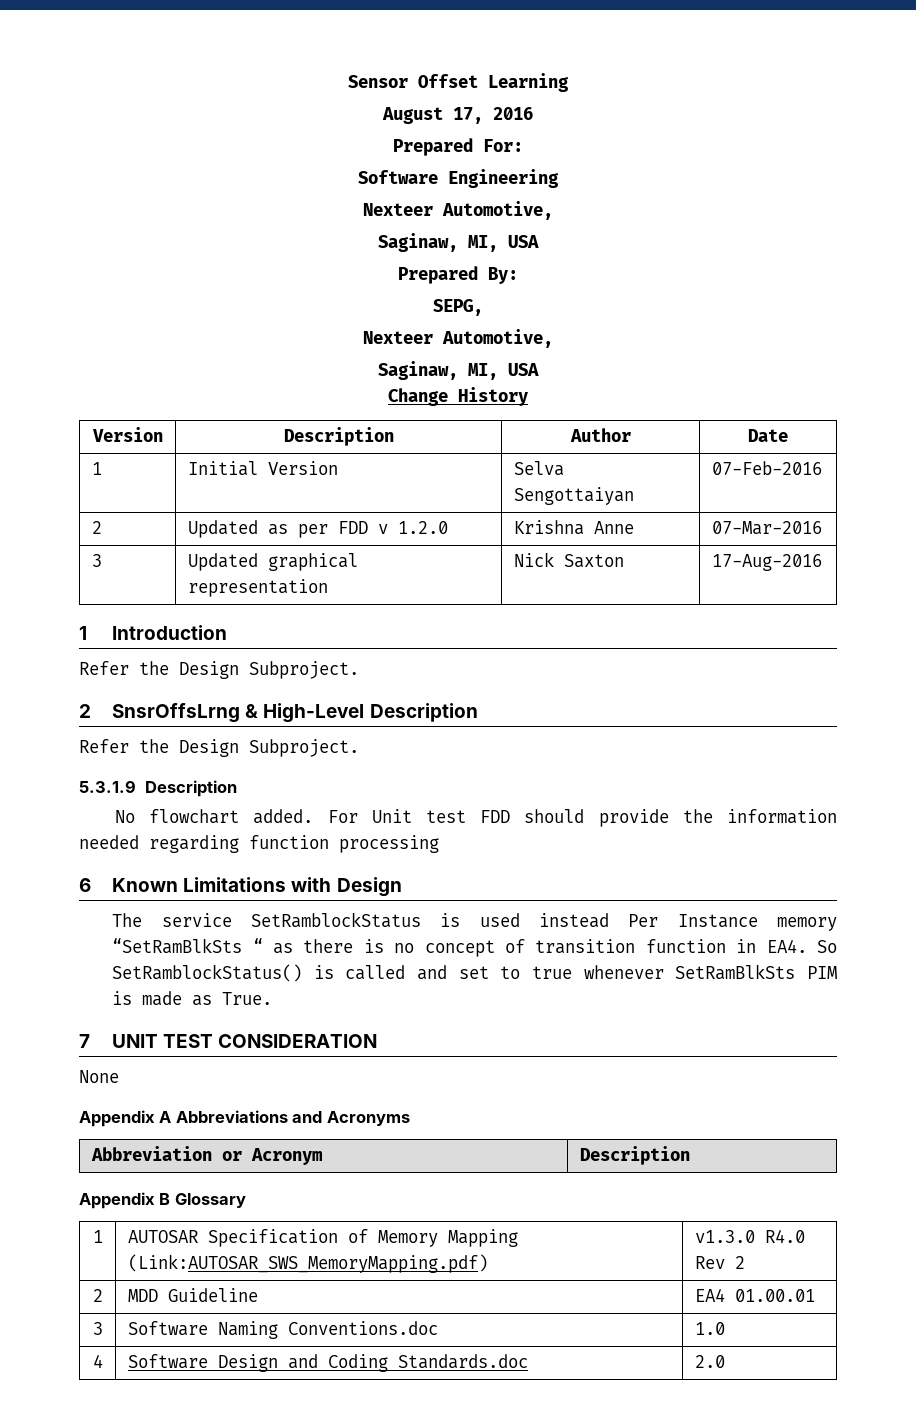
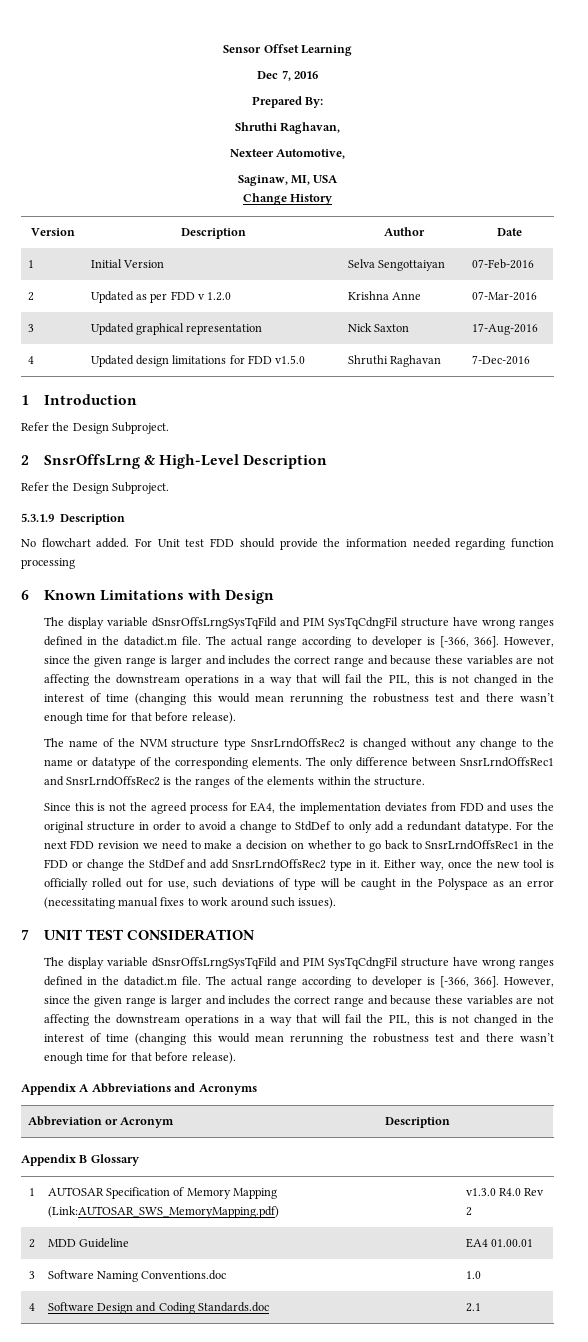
- August 17, 2016
+ Dec 7, 2016
- Prepared For:
- Software Engineering
- Nexteer Automotive,
- Saginaw, MI, USA
- SEPG,
+ Shruthi Raghavan,
+ 4 | Updated design limitations for FDD v1.5.0 | Shruthi Raghavan | 7-Dec-2016
  6 Known Limitations with Design
- The service SetRamblockStatus is used instead Per Instance memory “SetRamBlkSts “ as there is no concept of transition function in EA4. So SetRamblockStatus() is called and set to true whenever SetRamBlkSts PIM is made as True.
+ The display variable dSnsrOffsLrngSysTqFild and PIM SysTqCdngFil structure have wrong ranges defined in the datadict.m file. The actual range according to developer is [-366, 366]. However, since the given range is larger and includes the correct range and because these variables are not affecting the downstream operations in a way that will fail the PIL, this is not changed in the interest of time (changing this would mean rerunning the robustness test and there wasn’t enough time for that before release).
+ The name of the NVM structure type SnsrLrndOffsRec2 is changed without any change to the name or datatype of the corresponding elements. The only difference between SnsrLrndOffsRec1 and SnsrLrndOffsRec2 is the ranges of the elements within the structure.
+ Since this is not the agreed process for EA4, the implementation deviates from FDD and uses the original structure in order to avoid a change to StdDef to only add a redundant datatype. For the next FDD revision we need to make a decision on whether to go back to SnsrLrndOffsRec1 in the FDD or change the StdDef and add SnsrLrndOffsRec2 type in it. Either way, once the new tool is officially rolled out for use, such deviations of type will be caught in the Polyspace as an error (necessitating manual fixes to work around such issues).
  7 UNIT TEST CONSIDERATION
- None
+ The display variable dSnsrOffsLrngSysTqFild and PIM SysTqCdngFil structure have wrong ranges defined in the datadict.m file. The actual range according to developer is [-366, 366]. However, since the given range is larger and includes the correct range and because these variables are not affecting the downstream operations in a way that will fail the PIL, this is not changed in the interest of time (changing this would mean rerunning the robustness test and there wasn’t enough time for that before release).
- 4 | Software Design and Coding Standards.doc | 2.0
+ 4 | Software Design and Coding Standards.doc | 2.1

